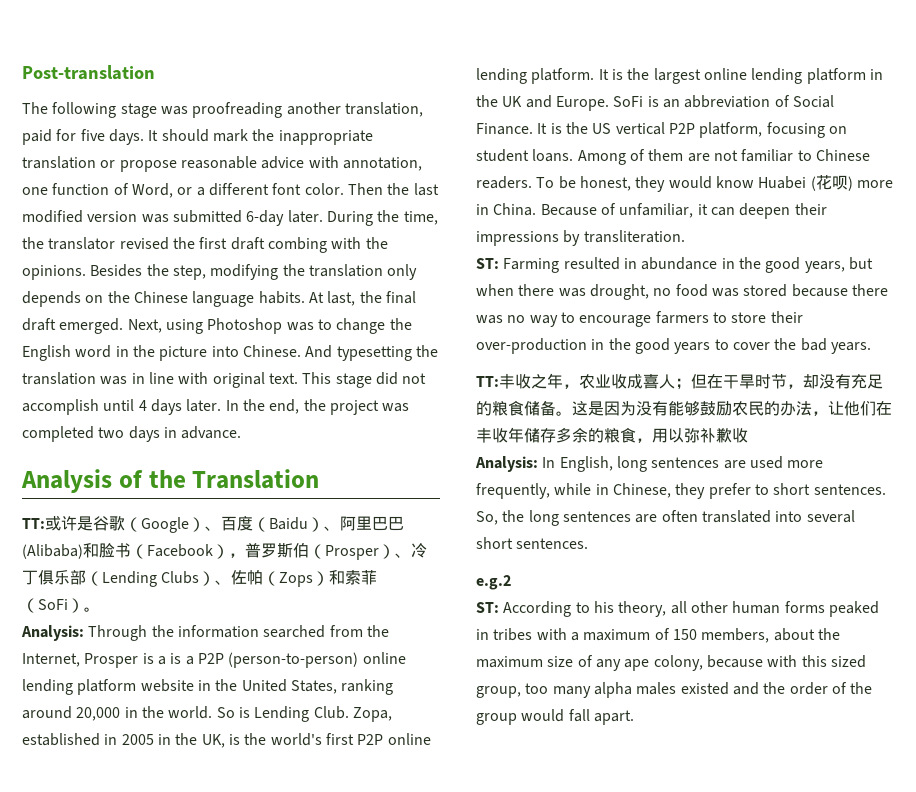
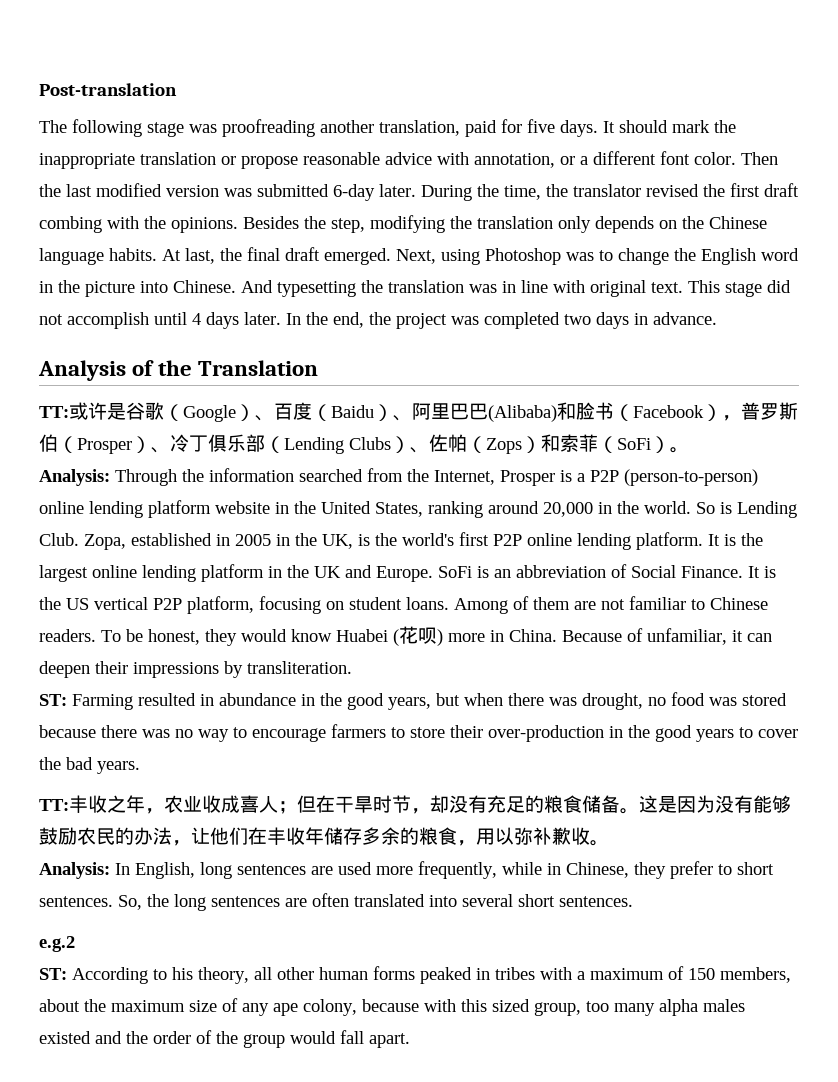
- It should mark the inappropriate translation or propose reasonable advice with annotation, one function of Word, or a different font color.
+ It should mark the inappropriate translation or propose reasonable advice with annotation, or a different font color.
- Analysis: Through the information searched from the Internet, Prosper is a is a P2P (person-to-person) online lending platform website in the United States, ranking around 20,000 in the world.
+ Analysis: Through the information searched from the Internet, Prosper is a P2P (person-to-person) online lending platform website in the United States, ranking around 20,000 in the world.
- 这是因为没有能够鼓励农民的办法，让他们在丰收年储存多余的粮食，用以弥补歉收
+ 这是因为没有能够鼓励农民的办法，让他们在丰收年储存多余的粮食，用以弥补歉收。

